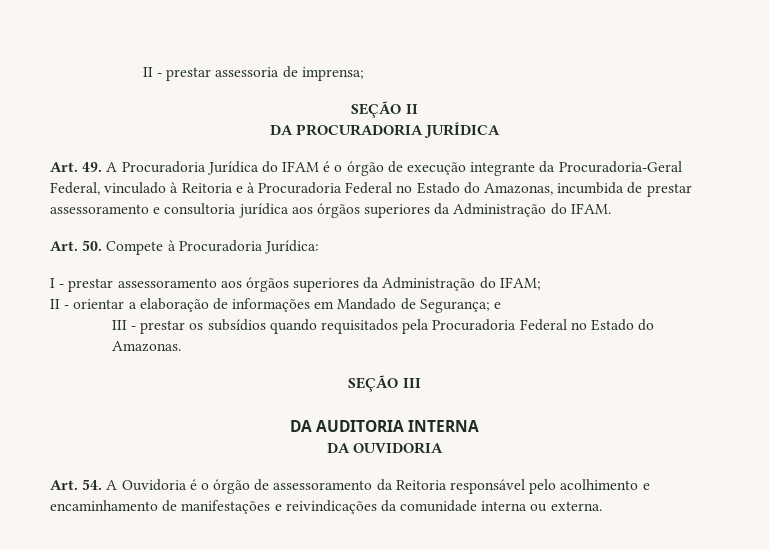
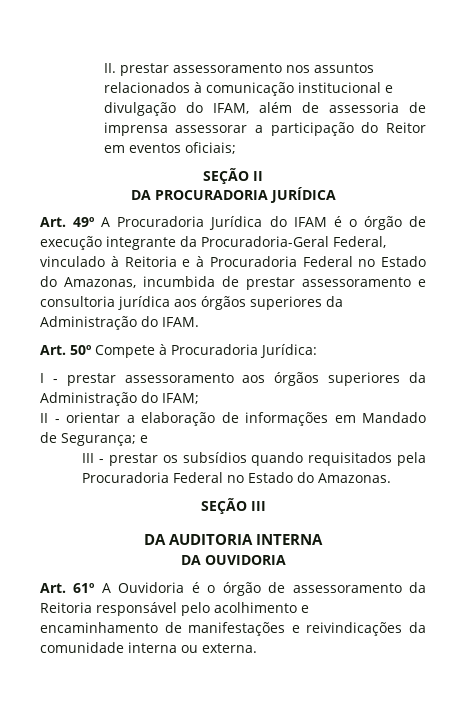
- II - prestar assessoria de imprensa;
+ II. prestar assessoramento nos assuntos relacionados à comunicação institucional e divulgação do IFAM, além de assessoria de imprensa assessorar a participação do Reitor em eventos oficiais;
- Art. 49. A Procuradoria Jurídica do IFAM é o órgão de execução integrante da Procuradoria-Geral Federal, vinculado à Reitoria e à Procuradoria Federal no Estado do Amazonas, incumbida de prestar assessoramento e consultoria jurídica aos órgãos superiores da Administração do IFAM.
+ Art. 49º A Procuradoria Jurídica do IFAM é o órgão de execução integrante da Procuradoria-Geral Federal, vinculado à Reitoria e à Procuradoria Federal no Estado do Amazonas, incumbida de prestar assessoramento e consultoria jurídica aos órgãos superiores da Administração do IFAM.
- Art. 50. Compete à Procuradoria Jurídica:
+ Art. 50º Compete à Procuradoria Jurídica:
- Art. 54. A Ouvidoria é o órgão de assessoramento da Reitoria responsável pelo acolhimento e encaminhamento de manifestações e reivindicações da comunidade interna ou externa.
+ Art. 61º A Ouvidoria é o órgão de assessoramento da Reitoria responsável pelo acolhimento e encaminhamento de manifestações e reivindicações da comunidade interna ou externa.

